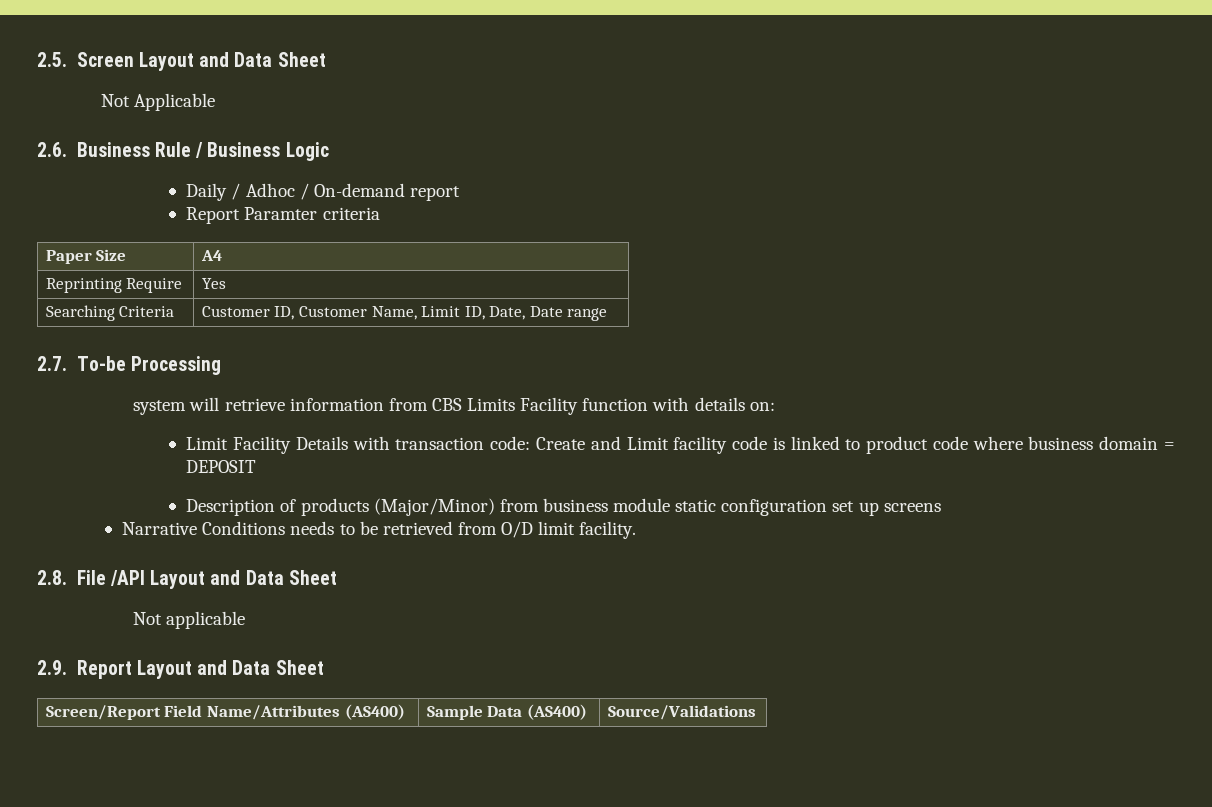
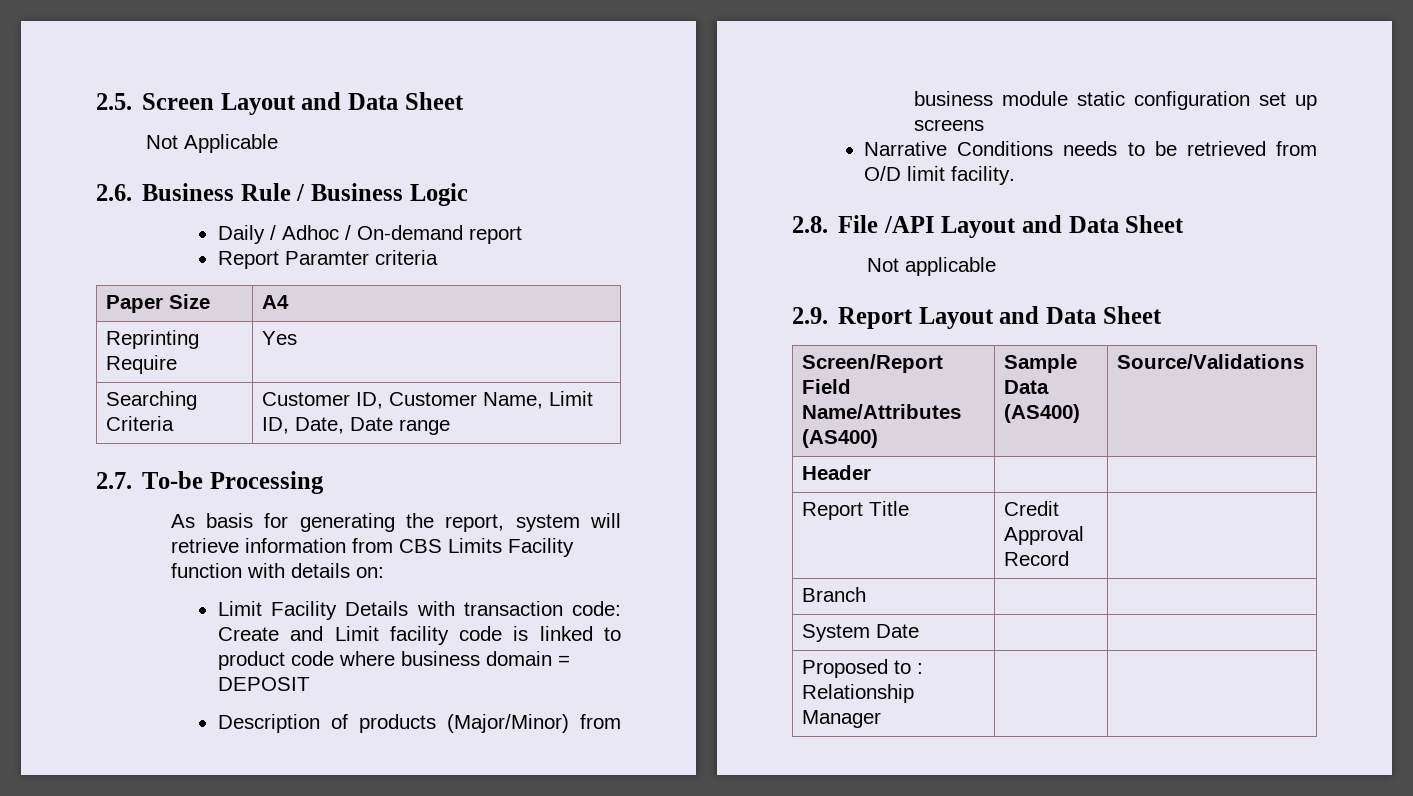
- system will retrieve information from CBS Limits Facility function with details on:
+ As basis for generating the report, system will retrieve information from CBS Limits Facility function with details on:
+ Header | |
+ Report Title | Credit Approval Record |
+ Branch | |
+ System Date | |
+ Proposed to : Relationship Manager | |

